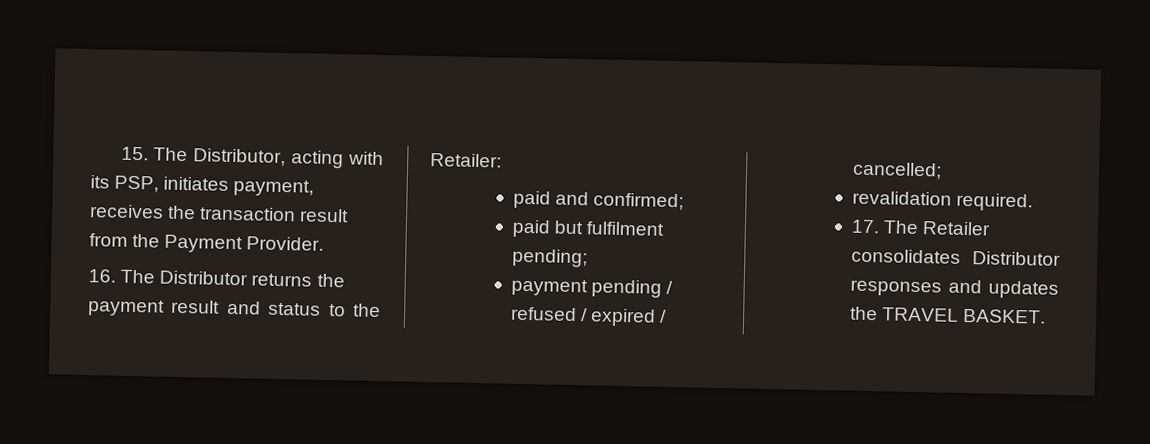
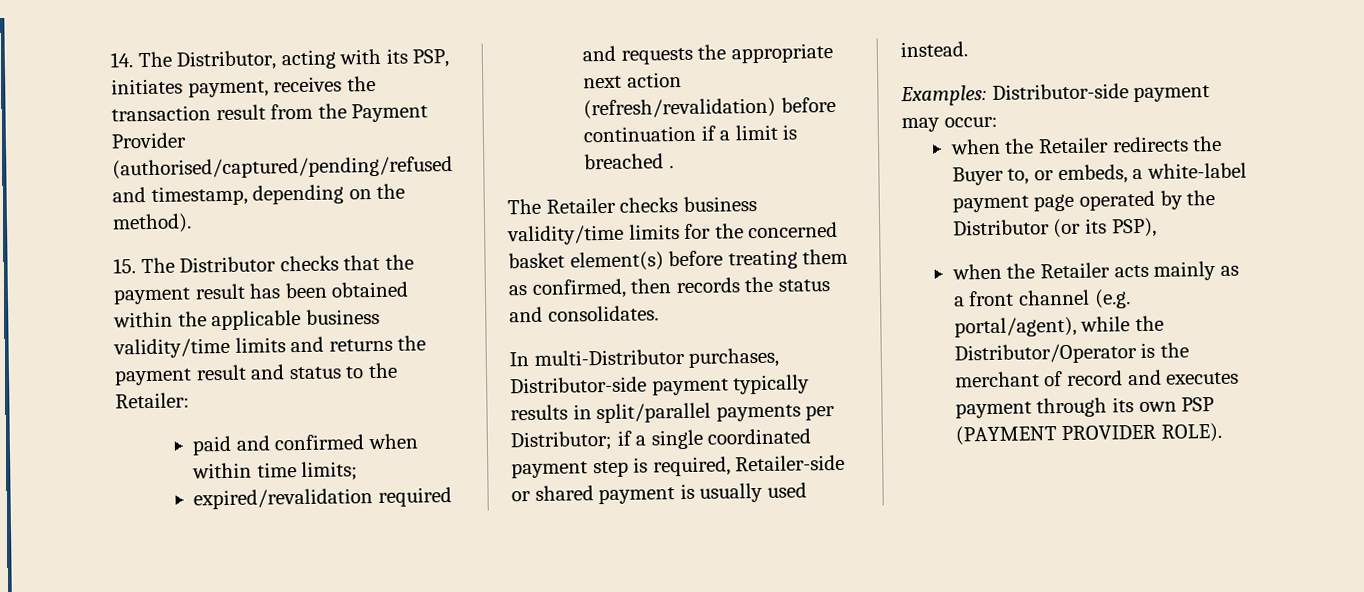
- 15. The Distributor, acting with its PSP, initiates payment, receives the transaction result from the Payment Provider.
- 16. The Distributor returns the payment result and status to the Retailer:
+ 14. The Distributor, acting with its PSP, initiates payment, receives the transaction result from the Payment Provider (authorised/captured/pending/refused and timestamp, depending on the method).
+ 15. The Distributor checks that the payment result has been obtained within the applicable business validity/time limits and returns the payment result and status to the Retailer:
- paid and confirmed;
- paid but fulfilment pending;
- payment pending / refused / expired / cancelled;
- revalidation required.
- 17. The Retailer consolidates Distributor responses and updates the TRAVEL BASKET.
+ paid and confirmed when within time limits;
+ expired/revalidation required and requests the appropriate next action (refresh/revalidation) before continuation if a limit is breached .
+ The Retailer checks business validity/time limits for the concerned basket element(s) before treating them as confirmed, then records the status and consolidates.
+ In multi-Distributor purchases, Distributor-side payment typically results in split/parallel payments per Distributor; if a single coordinated payment step is required, Retailer-side or shared payment is usually used instead.
+ Examples: Distributor-side payment may occur:
+ when the Retailer redirects the Buyer to, or embeds, a white-label payment page operated by the Distributor (or its PSP),
+ when the Retailer acts mainly as a front channel (e.g. portal/agent), while the Distributor/Operator is the merchant of record and executes payment through its own PSP (PAYMENT PROVIDER ROLE).

